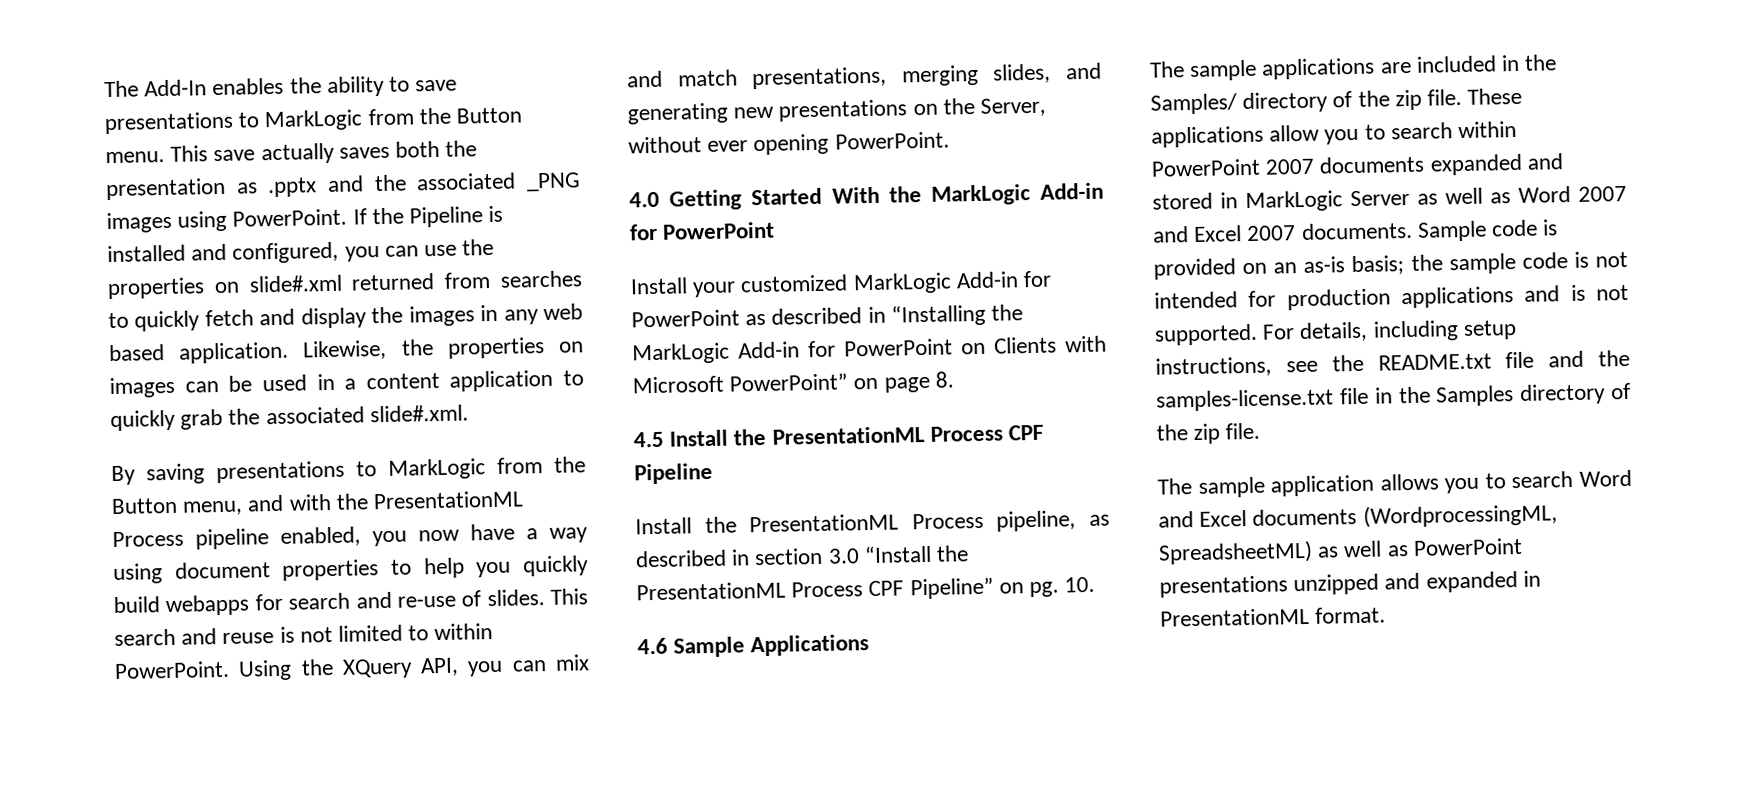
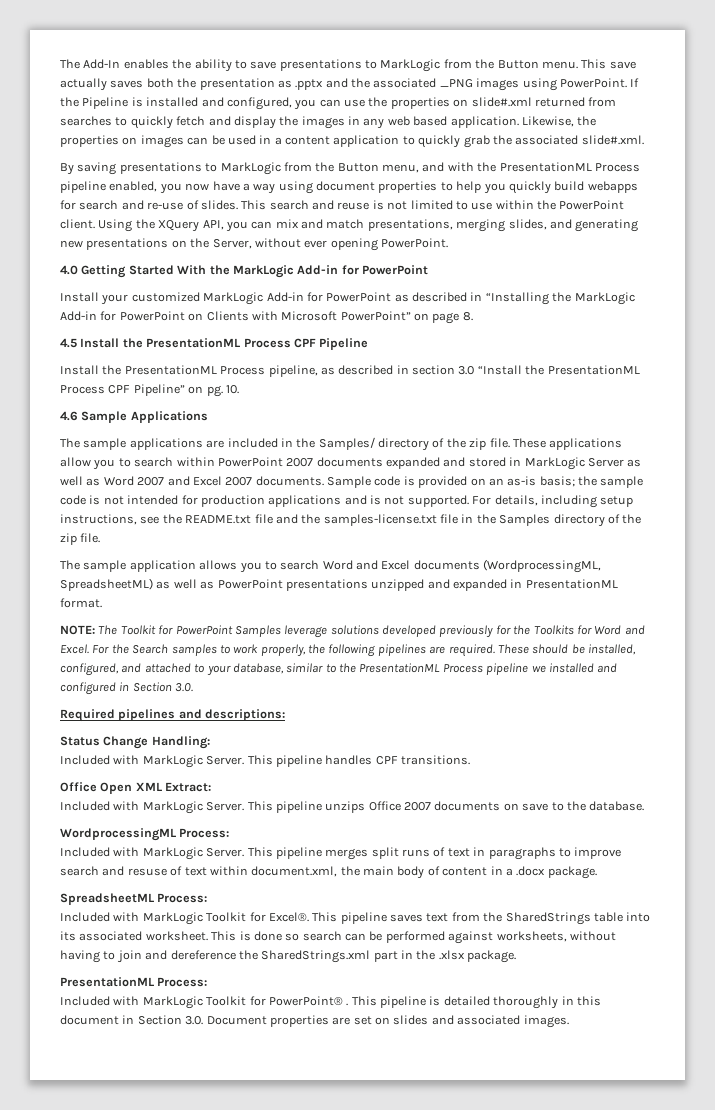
- This search and reuse is not limited to within PowerPoint.
+ This search and reuse is not limited to use within the PowerPoint client.
+ NOTE: The Toolkit for PowerPoint Samples leverage solutions developed previously for the Toolkits for Word and Excel. For the Search samples to work properly, the following pipelines are required. These should be installed, configured, and attached to your database, similar to the PresentationML Process pipeline we installed and configured in Section 3.0.
+ Required pipelines and descriptions:
+ Status Change Handling:
+ Included with MarkLogic Server. This pipeline handles CPF transitions.
+ Office Open XML Extract:
+ Included with MarkLogic Server. This pipeline unzips Office 2007 documents on save to the database.
+ WordprocessingML Process:
+ Included with MarkLogic Server. This pipeline merges split runs of text in paragraphs to improve search and resuse of text within document.xml, the main body of content in a .docx package.
+ SpreadsheetML Process:
+ Included with MarkLogic Toolkit for Excel®. This pipeline saves text from the SharedStrings table into its associated worksheet. This is done so search can be performed against worksheets, without having to join and dereference the SharedStrings.xml part in the .xlsx package.
+ PresentationML Process:
+ Included with MarkLogic Toolkit for PowerPoint® . This pipeline is detailed thoroughly in this document in Section 3.0. Document properties are set on slides and associated images.

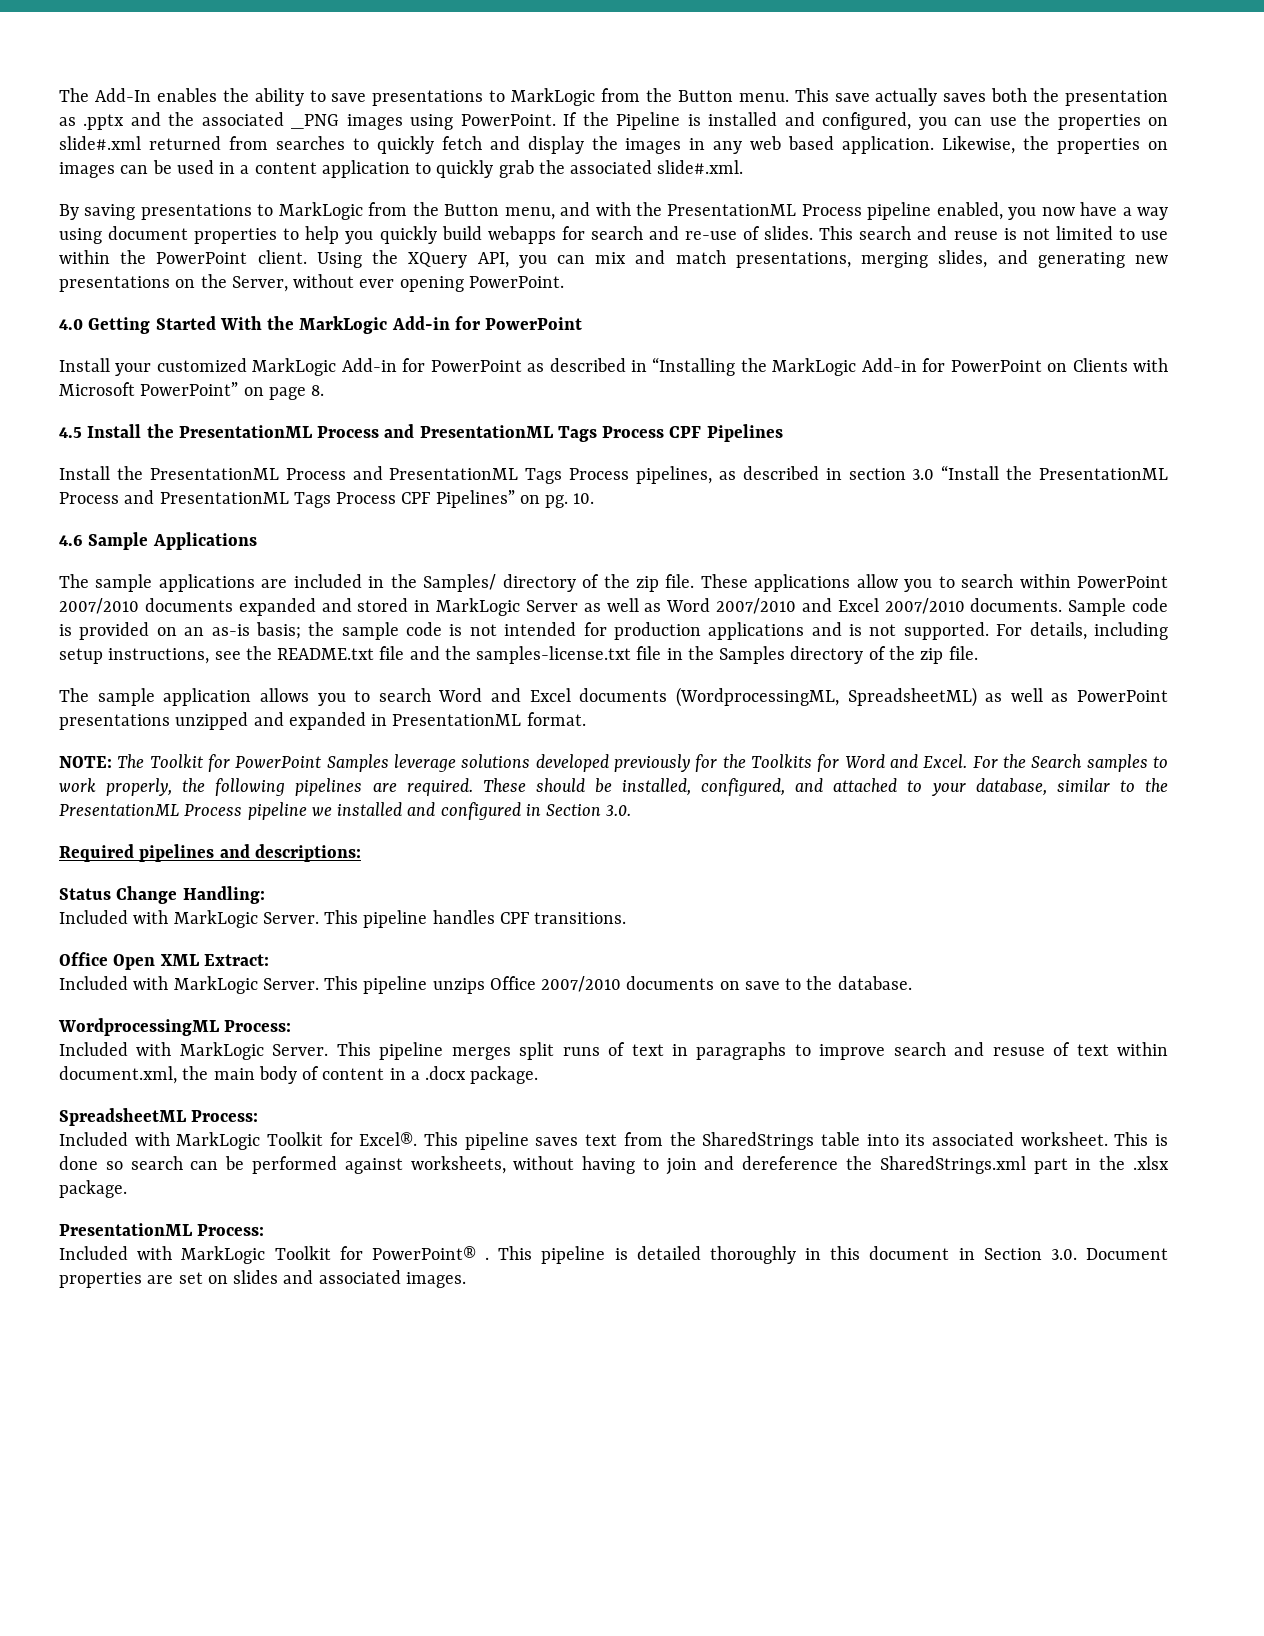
- 4.5 Install the PresentationML Process CPF Pipeline
- Install the PresentationML Process pipeline, as described in section 3.0 “Install the PresentationML Process CPF Pipeline” on pg.
+ 4.5 Install the PresentationML Process and PresentationML Tags Process CPF Pipelines
+ Install the PresentationML Process and PresentationML Tags Process pipelines, as described in section 3.0 “Install the PresentationML Process and PresentationML Tags Process CPF Pipelines” on pg.
- These applications allow you to search within PowerPoint 2007 documents expanded and stored in MarkLogic Server as well as Word 2007 and Excel 2007 documents.
+ These applications allow you to search within PowerPoint 2007/2010 documents expanded and stored in MarkLogic Server as well as Word 2007/2010 and Excel 2007/2010 documents.
- This pipeline unzips Office 2007 documents on save to the database.
+ This pipeline unzips Office 2007/2010 documents on save to the database.

